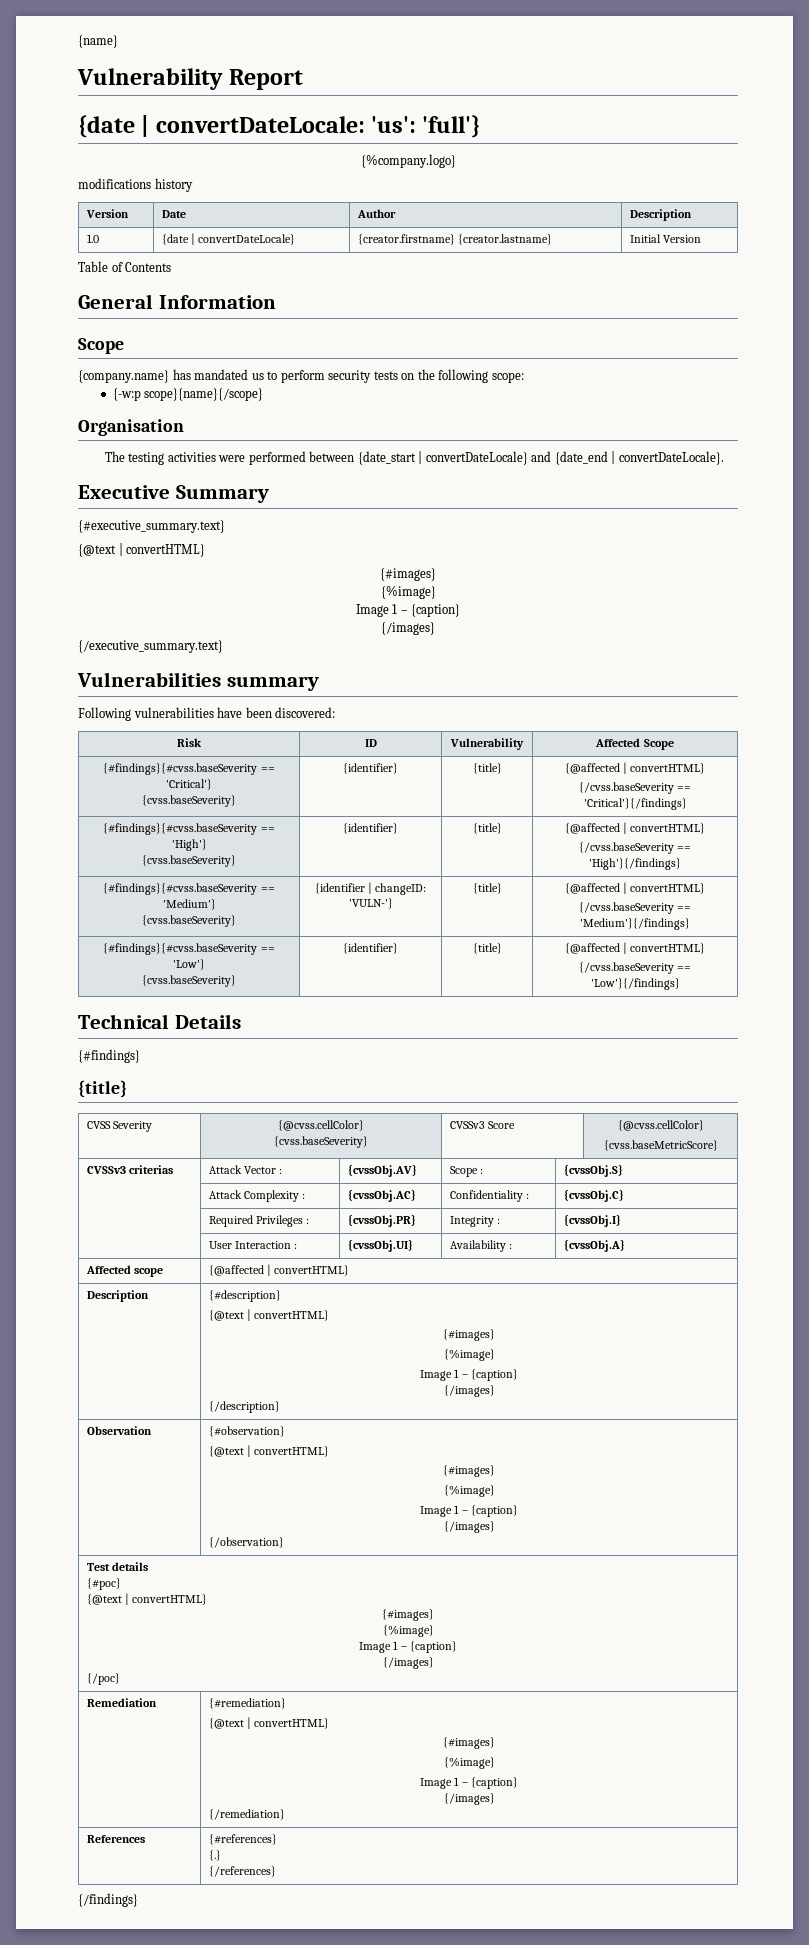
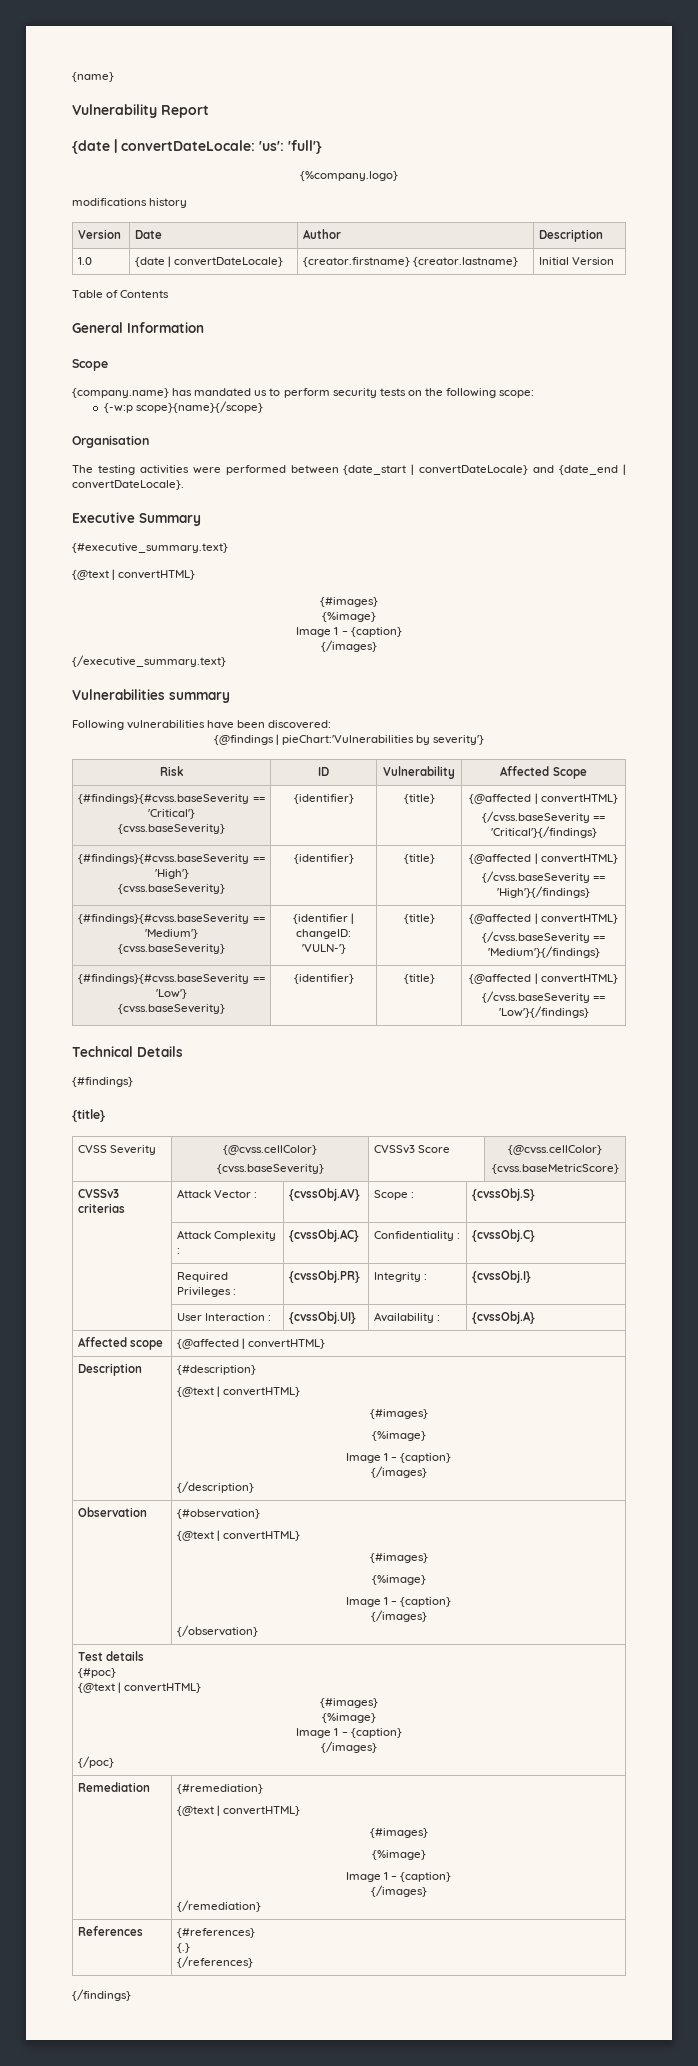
+ {@findings | pieChart:'Vulnerabilities by severity'}

